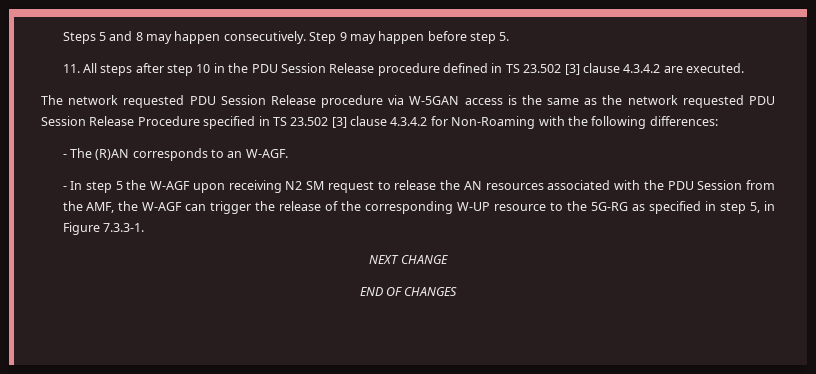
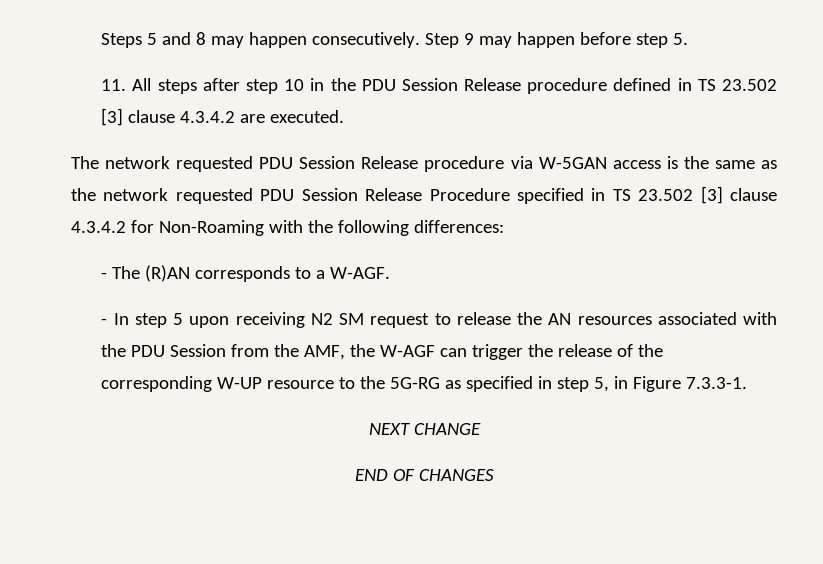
- - The (R)AN corresponds to an W-AGF.
+ - The (R)AN corresponds to a W-AGF.
- - In step 5 the W-AGF upon receiving N2 SM request to release the AN resources associated with the PDU Session from the AMF, the W-AGF can trigger the release of the corresponding W-UP resource to the 5G-RG as specified in step 5, in Figure 7.3.3-1.
+ - In step 5 upon receiving N2 SM request to release the AN resources associated with the PDU Session from the AMF, the W-AGF can trigger the release of the corresponding W-UP resource to the 5G-RG as specified in step 5, in Figure 7.3.3-1.

